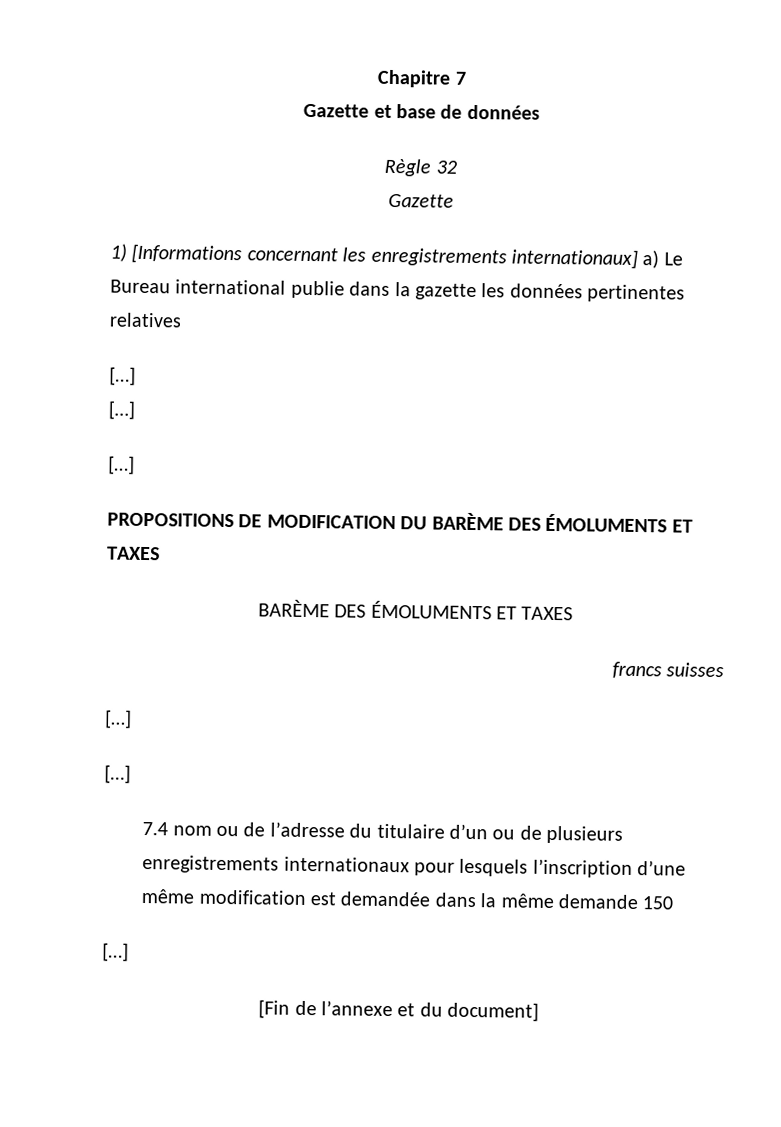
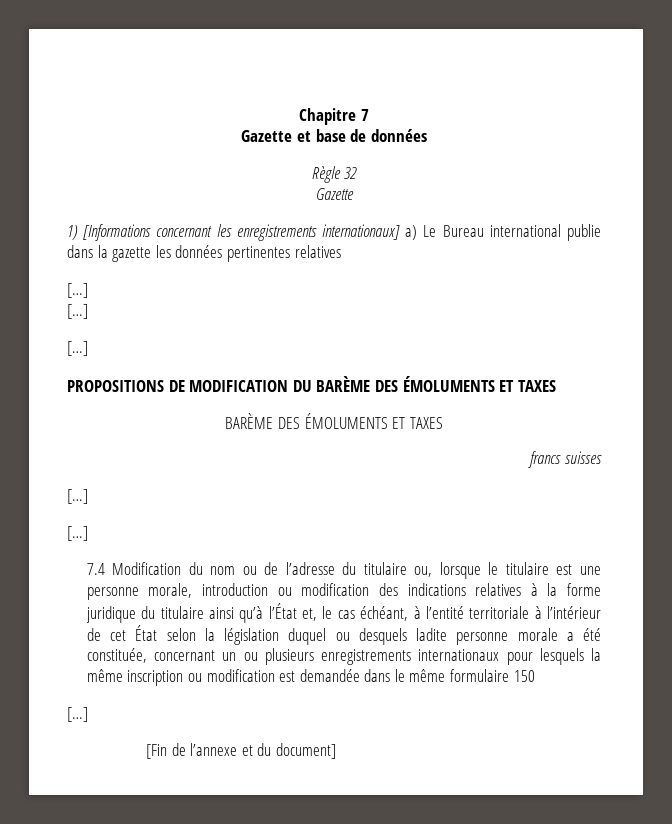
- 7.4 nom ou de l’adresse du titulaire d’un ou de plusieurs enregistrements internationaux pour lesquels l’inscription d’une même modification est demandée dans la même demande 150
+ 7.4 Modification du nom ou de l’adresse du titulaire ou, lorsque le titulaire est une personne morale, introduction ou modification des indications relatives à la forme juridique du titulaire ainsi qu’à l’État et, le cas échéant, à l’entité territoriale à l’intérieur de cet État selon la législation duquel ou desquels ladite personne morale a été constituée, concernant un ou plusieurs enregistrements internationaux pour lesquels la même inscription ou modification est demandée dans le même formulaire 150

